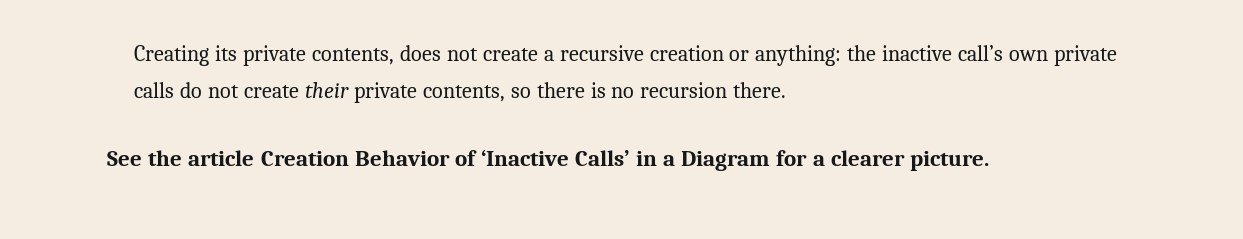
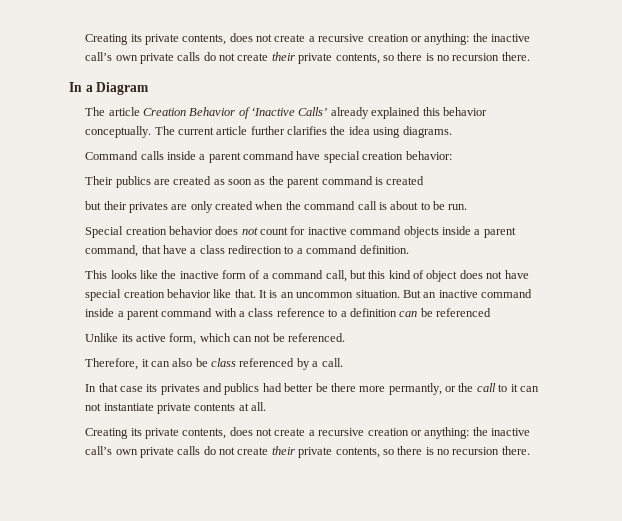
- See the article Creation Behavior of ‘Inactive Calls’ in a Diagram for a clearer picture.
+ In a Diagram
+ The article Creation Behavior of ‘Inactive Calls’ already explained this behavior conceptually. The current article further clarifies the idea using diagrams.
+ Command calls inside a parent command have special creation behavior:
+ Their publics are created as soon as the parent command is created
+ but their privates are only created when the command call is about to be run.
+ Special creation behavior does not count for inactive command objects inside a parent command, that have a class redirection to a command definition.
+ This looks like the inactive form of a command call, but this kind of object does not have special creation behavior like that. It is an uncommon situation. But an inactive command inside a parent command with a class reference to a definition can be referenced
+ Unlike its active form, which can not be referenced.
+ Therefore, it can also be class referenced by a call.
+ In that case its privates and publics had better be there more permantly, or the call to it can not instantiate private contents at all.
+ Creating its private contents, does not create a recursive creation or anything: the inactive call’s own private calls do not create their private contents, so there is no recursion there.

